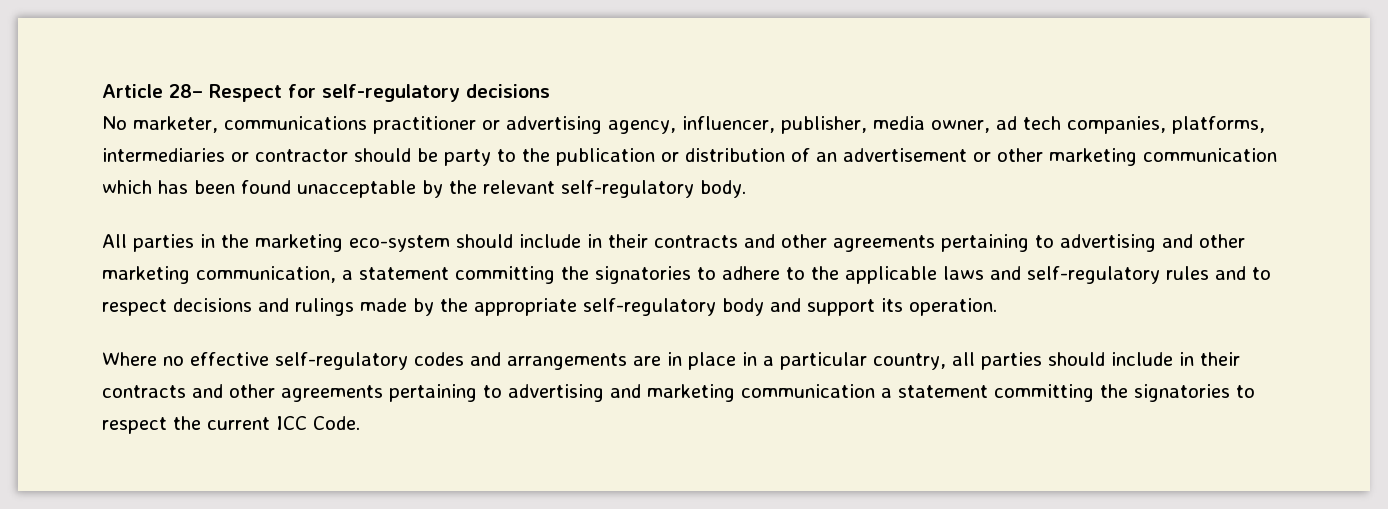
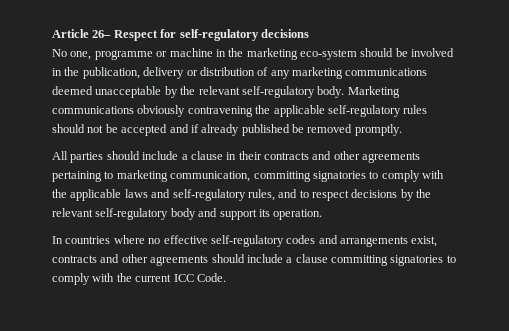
- Article 28– Respect for self-regulatory decisions
+ Article 26– Respect for self-regulatory decisions
- No marketer, communications practitioner or advertising agency, influencer, publisher, media owner, ad tech companies, platforms, intermediaries or contractor should be party to the publication or distribution of an advertisement or other marketing communication which has been found unacceptable by the relevant self-regulatory body.
- All parties in the marketing eco-system should include in their contracts and other agreements pertaining to advertising and other marketing communication, a statement committing the signatories to adhere to the applicable laws and self-regulatory rules and to respect decisions and rulings made by the appropriate self-regulatory body and support its operation.
+ No one, programme or machine in the marketing eco-system should be involved in the publication, delivery or distribution of any marketing communications deemed unacceptable by the relevant self-regulatory body. Marketing communications obviously contravening the applicable self-regulatory rules should not be accepted and if already published be removed promptly.
+ All parties should include a clause in their contracts and other agreements pertaining to marketing communication, committing signatories to comply with the applicable laws and self-regulatory rules, and to respect decisions by the relevant self-regulatory body and support its operation.
- Where no effective self-regulatory codes and arrangements are in place in a particular country, all parties should include in their contracts and other agreements pertaining to advertising and marketing communication a statement committing the signatories to respect the current ICC Code.
+ In countries where no effective self-regulatory codes and arrangements exist, contracts and other agreements should include a clause committing signatories to comply with the current ICC Code.

